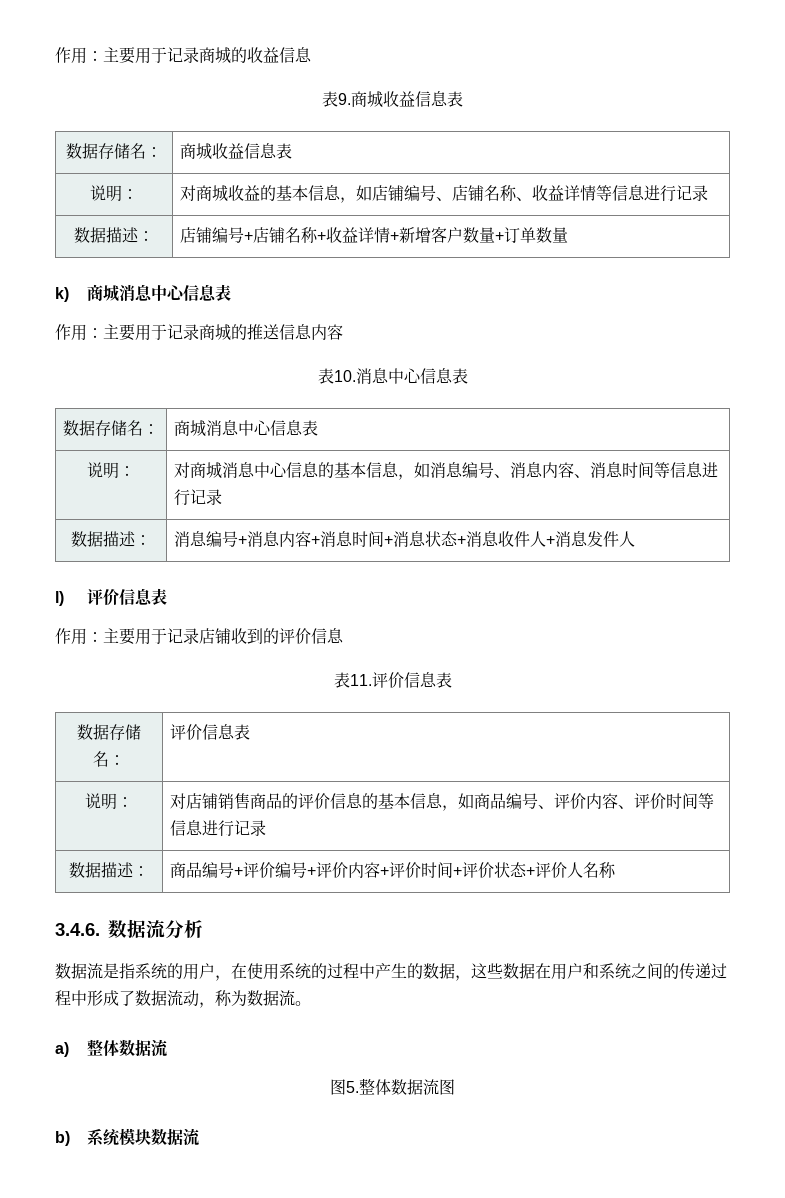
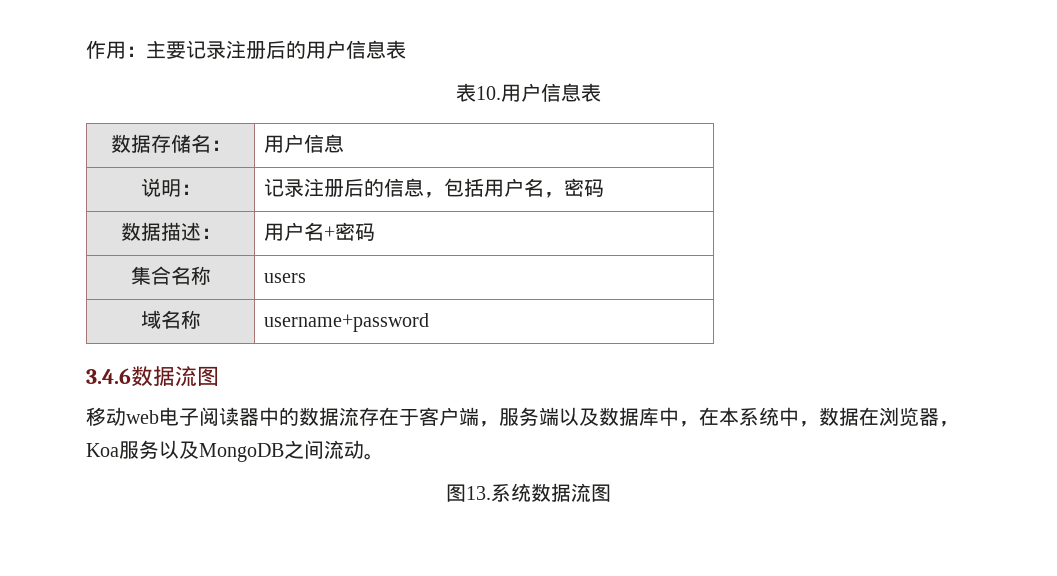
- 作用：主要用于记录商城的收益信息
- 表9.商城收益信息表
- 数据存储名： | 商城收益信息表
- 说明： | 对商城收益的基本信息，如店铺编号、店铺名称、收益详情等信息进行记录
- 数据描述： | 店铺编号+店铺名称+收益详情+新增客户数量+订单数量
- k)商城消息中心信息表
- 作用：主要用于记录商城的推送信息内容
- 表10.消息中心信息表
- 数据存储名： | 商城消息中心信息表
- 说明： | 对商城消息中心信息的基本信息，如消息编号、消息内容、消息时间等信息进行记录
- 数据描述： | 消息编号+消息内容+消息时间+消息状态+消息收件人+消息发件人
- l)评价信息表
- 作用：主要用于记录店铺收到的评价信息
- 表11.评价信息表
- 数据存储名： | 评价信息表
- 说明： | 对店铺销售商品的评价信息的基本信息，如商品编号、评价内容、评价时间等信息进行记录
- 数据描述： | 商品编号+评价编号+评价内容+评价时间+评价状态+评价人名称
- 3.4.6.数据流分析
- 数据流是指系统的用户，在使用系统的过程中产生的数据，这些数据在用户和系统之间的传递过程中形成了数据流动，称为数据流。
- a)整体数据流
- 图5.整体数据流图
- b)系统模块数据流
+ 作用：主要记录注册后的用户信息表
+ 表10.用户信息表
+ 数据存储名： | 用户信息
+ 说明： | 记录注册后的信息，包括用户名，密码
+ 数据描述： | 用户名+密码
+ 集合名称 | users
+ 域名称 | username+password
+ 3.4.6数据流图
+ 移动web电子阅读器中的数据流存在于客户端，服务端以及数据库中，在本系统中，数据在浏览器，Koa服务以及MongoDB之间流动。
+ 图13.系统数据流图

